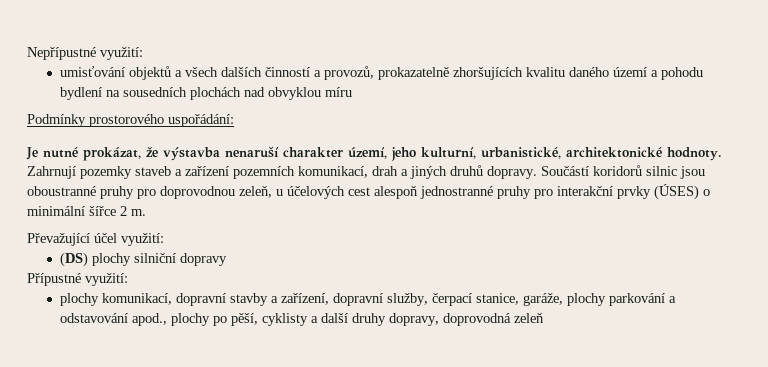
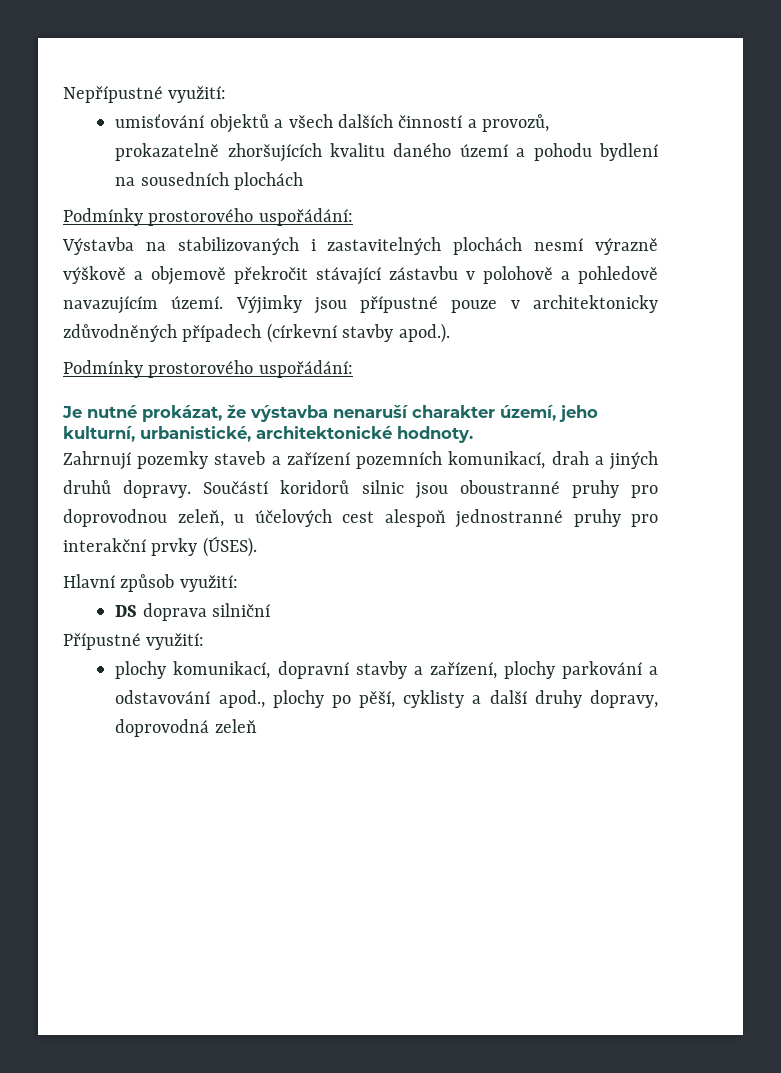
- umisťování objektů a všech dalších činností a provozů, prokazatelně zhoršujících kvalitu daného území a pohodu bydlení na sousedních plochách nad obvyklou míru
+ umisťování objektů a všech dalších činností a provozů, prokazatelně zhoršujících kvalitu daného území a pohodu bydlení na sousedních plochách
+ Podmínky prostorového uspořádání:
+ Výstavba na stabilizovaných i zastavitelných plochách nesmí výrazně výškově a objemově překročit stávající zástavbu v polohově a pohledově navazujícím území. Výjimky jsou přípustné pouze v architektonicky zdůvodněných případech (církevní stavby apod.).
- Součástí koridorů silnic jsou oboustranné pruhy pro doprovodnou zeleň, u účelových cest alespoň jednostranné pruhy pro interakční prvky (ÚSES) o minimální šířce 2 m.
- Převažující účel využití:
- (DS) plochy silniční dopravy
+ Součástí koridorů silnic jsou oboustranné pruhy pro doprovodnou zeleň, u účelových cest alespoň jednostranné pruhy pro interakční prvky (ÚSES).
+ Hlavní způsob využití:
+ DS doprava silniční
- plochy komunikací, dopravní stavby a zařízení, dopravní služby, čerpací stanice, garáže, plochy parkování a odstavování apod., plochy po pěší, cyklisty a další druhy dopravy, doprovodná zeleň
+ plochy komunikací, dopravní stavby a zařízení, plochy parkování a odstavování apod., plochy po pěší, cyklisty a další druhy dopravy, doprovodná zeleň

